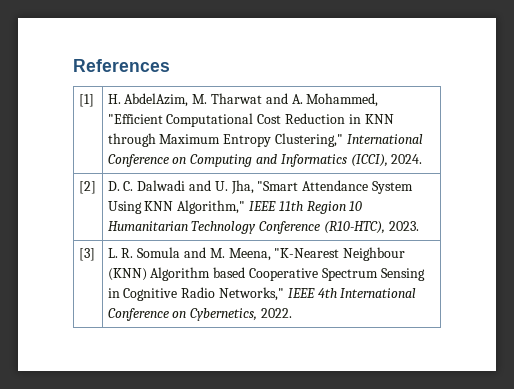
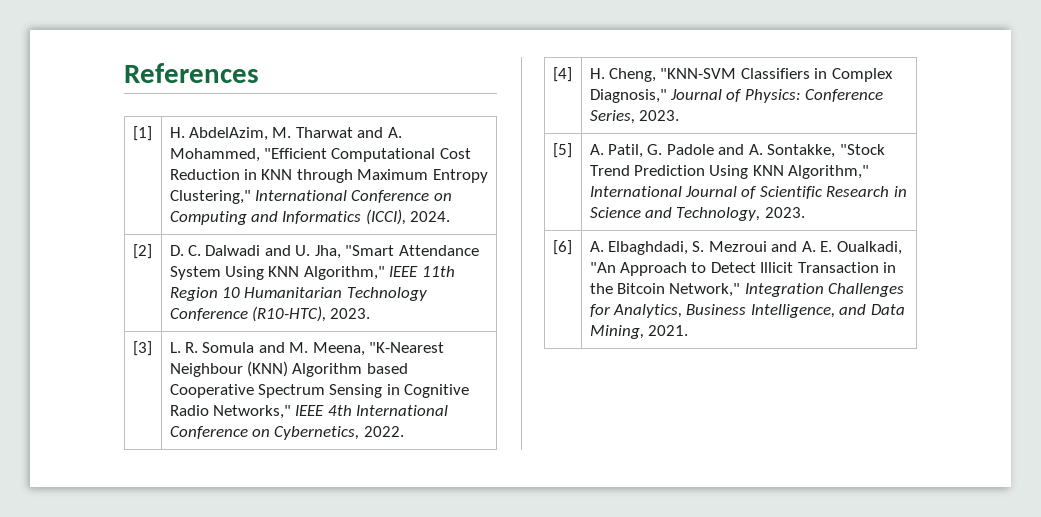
+ [4] | H. Cheng, "KNN-SVM Classifiers in Complex Diagnosis," Journal of Physics: Conference Series, 2023.
+ [5] | A. Patil, G. Padole and A. Sontakke, "Stock Trend Prediction Using KNN Algorithm," International Journal of Scientific Research in Science and Technology, 2023.
+ [6] | A. Elbaghdadi, S. Mezroui and A. E. Oualkadi, "An Approach to Detect Illicit Transaction in the Bitcoin Network," Integration Challenges for Analytics, Business Intelligence, and Data Mining, 2021.

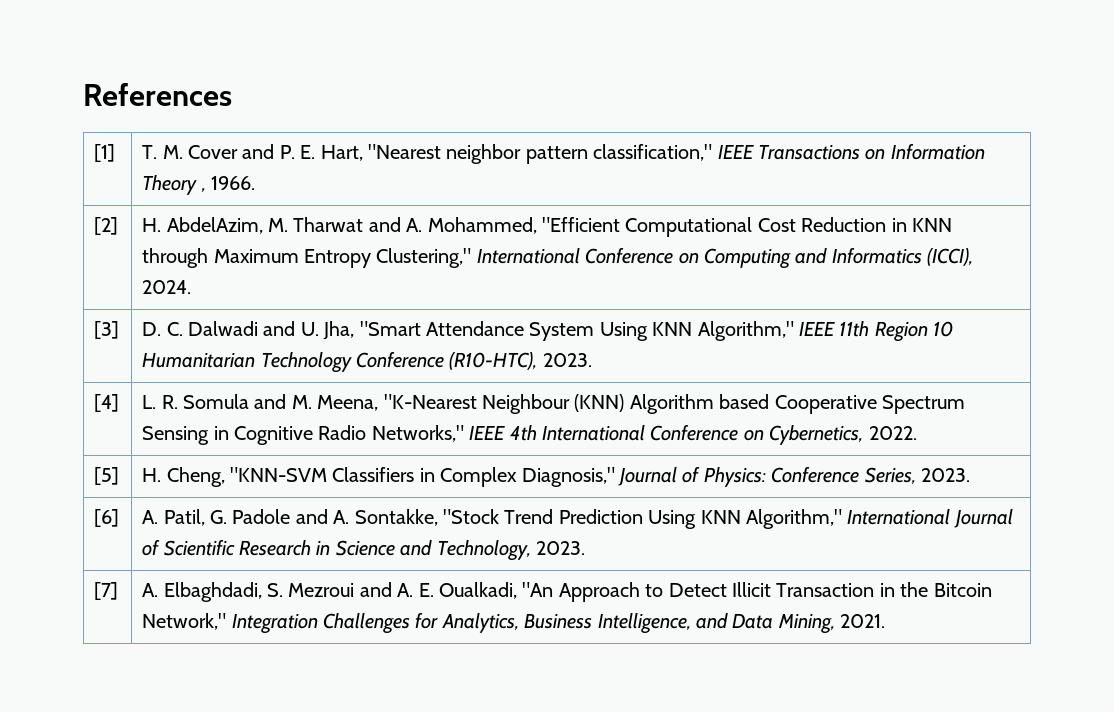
- [1] | H. AbdelAzim, M. Tharwat and A. Mohammed, "Efficient Computational Cost Reduction in KNN through Maximum Entropy Clustering," International Conference on Computing and Informatics (ICCI), 2024.
+ [1] | T. M. Cover and P. E. Hart, "Nearest neighbor pattern classification," IEEE Transactions on Information Theory , 1966.
+ [2] | H. AbdelAzim, M. Tharwat and A. Mohammed, "Efficient Computational Cost Reduction in KNN through Maximum Entropy Clustering," International Conference on Computing and Informatics (ICCI), 2024.
- [2] | D. C. Dalwadi and U. Jha, "Smart Attendance System Using KNN Algorithm," IEEE 11th Region 10 Humanitarian Technology Conference (R10-HTC), 2023.
+ [3] | D. C. Dalwadi and U. Jha, "Smart Attendance System Using KNN Algorithm," IEEE 11th Region 10 Humanitarian Technology Conference (R10-HTC), 2023.
- [3] | L. R. Somula and M. Meena, "K-Nearest Neighbour (KNN) Algorithm based Cooperative Spectrum Sensing in Cognitive Radio Networks," IEEE 4th International Conference on Cybernetics, 2022.
+ [4] | L. R. Somula and M. Meena, "K-Nearest Neighbour (KNN) Algorithm based Cooperative Spectrum Sensing in Cognitive Radio Networks," IEEE 4th International Conference on Cybernetics, 2022.
- [4] | H. Cheng, "KNN-SVM Classifiers in Complex Diagnosis," Journal of Physics: Conference Series, 2023.
+ [5] | H. Cheng, "KNN-SVM Classifiers in Complex Diagnosis," Journal of Physics: Conference Series, 2023.
- [5] | A. Patil, G. Padole and A. Sontakke, "Stock Trend Prediction Using KNN Algorithm," International Journal of Scientific Research in Science and Technology, 2023.
+ [6] | A. Patil, G. Padole and A. Sontakke, "Stock Trend Prediction Using KNN Algorithm," International Journal of Scientific Research in Science and Technology, 2023.
- [6] | A. Elbaghdadi, S. Mezroui and A. E. Oualkadi, "An Approach to Detect Illicit Transaction in the Bitcoin Network," Integration Challenges for Analytics, Business Intelligence, and Data Mining, 2021.
+ [7] | A. Elbaghdadi, S. Mezroui and A. E. Oualkadi, "An Approach to Detect Illicit Transaction in the Bitcoin Network," Integration Challenges for Analytics, Business Intelligence, and Data Mining, 2021.

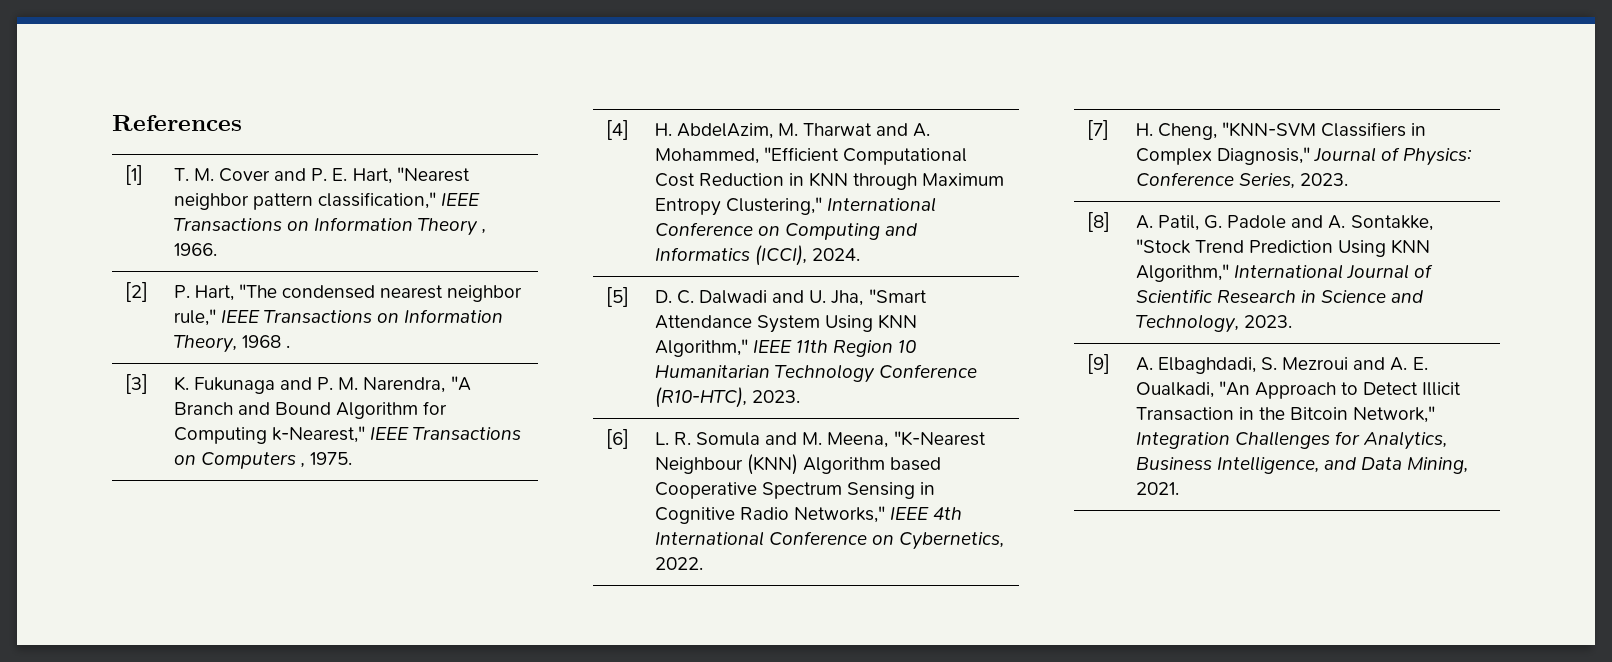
- [2] | H. AbdelAzim, M. Tharwat and A. Mohammed, "Efficient Computational Cost Reduction in KNN through Maximum Entropy Clustering," International Conference on Computing and Informatics (ICCI), 2024.
+ [2] | P. Hart, "The condensed nearest neighbor rule," IEEE Transactions on Information Theory, 1968 .
+ [3] | K. Fukunaga and P. M. Narendra, "A Branch and Bound Algorithm for Computing k-Nearest," IEEE Transactions on Computers , 1975.
+ [4] | H. AbdelAzim, M. Tharwat and A. Mohammed, "Efficient Computational Cost Reduction in KNN through Maximum Entropy Clustering," International Conference on Computing and Informatics (ICCI), 2024.
- [3] | D. C. Dalwadi and U. Jha, "Smart Attendance System Using KNN Algorithm," IEEE 11th Region 10 Humanitarian Technology Conference (R10-HTC), 2023.
+ [5] | D. C. Dalwadi and U. Jha, "Smart Attendance System Using KNN Algorithm," IEEE 11th Region 10 Humanitarian Technology Conference (R10-HTC), 2023.
- [4] | L. R. Somula and M. Meena, "K-Nearest Neighbour (KNN) Algorithm based Cooperative Spectrum Sensing in Cognitive Radio Networks," IEEE 4th International Conference on Cybernetics, 2022.
+ [6] | L. R. Somula and M. Meena, "K-Nearest Neighbour (KNN) Algorithm based Cooperative Spectrum Sensing in Cognitive Radio Networks," IEEE 4th International Conference on Cybernetics, 2022.
- [5] | H. Cheng, "KNN-SVM Classifiers in Complex Diagnosis," Journal of Physics: Conference Series, 2023.
+ [7] | H. Cheng, "KNN-SVM Classifiers in Complex Diagnosis," Journal of Physics: Conference Series, 2023.
- [6] | A. Patil, G. Padole and A. Sontakke, "Stock Trend Prediction Using KNN Algorithm," International Journal of Scientific Research in Science and Technology, 2023.
+ [8] | A. Patil, G. Padole and A. Sontakke, "Stock Trend Prediction Using KNN Algorithm," International Journal of Scientific Research in Science and Technology, 2023.
- [7] | A. Elbaghdadi, S. Mezroui and A. E. Oualkadi, "An Approach to Detect Illicit Transaction in the Bitcoin Network," Integration Challenges for Analytics, Business Intelligence, and Data Mining, 2021.
+ [9] | A. Elbaghdadi, S. Mezroui and A. E. Oualkadi, "An Approach to Detect Illicit Transaction in the Bitcoin Network," Integration Challenges for Analytics, Business Intelligence, and Data Mining, 2021.

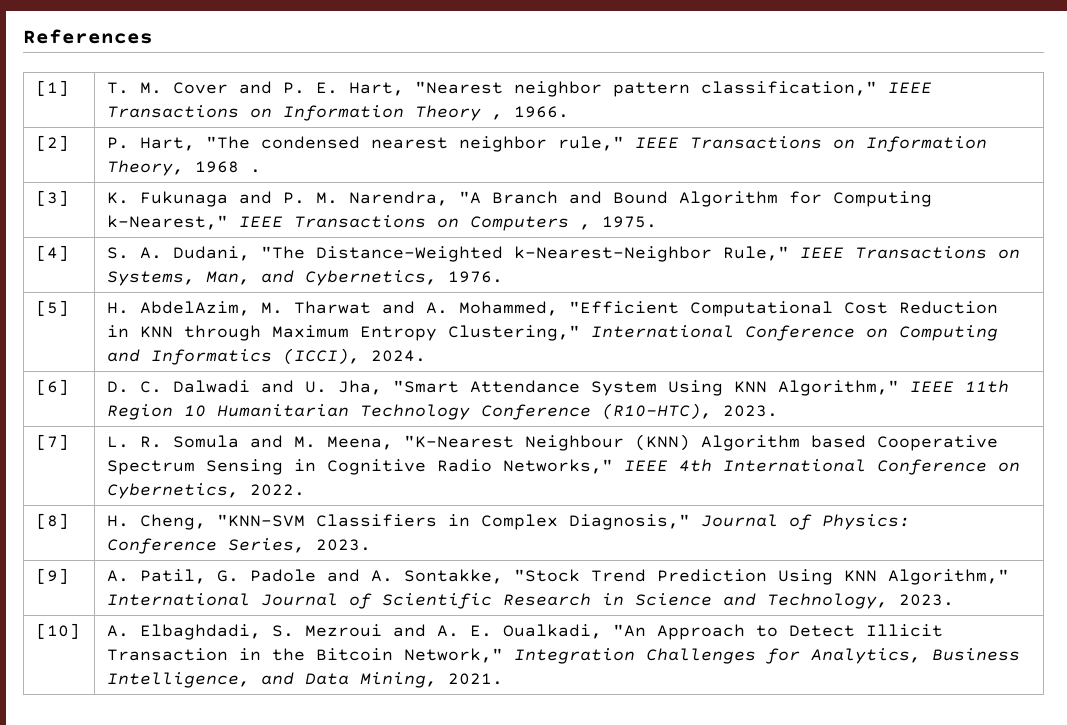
- [4] | H. AbdelAzim, M. Tharwat and A. Mohammed, "Efficient Computational Cost Reduction in KNN through Maximum Entropy Clustering," International Conference on Computing and Informatics (ICCI), 2024.
+ [4] | S. A. Dudani, "The Distance-Weighted k-Nearest-Neighbor Rule," IEEE Transactions on Systems, Man, and Cybernetics, 1976.
+ [5] | H. AbdelAzim, M. Tharwat and A. Mohammed, "Efficient Computational Cost Reduction in KNN through Maximum Entropy Clustering," International Conference on Computing and Informatics (ICCI), 2024.
- [5] | D. C. Dalwadi and U. Jha, "Smart Attendance System Using KNN Algorithm," IEEE 11th Region 10 Humanitarian Technology Conference (R10-HTC), 2023.
+ [6] | D. C. Dalwadi and U. Jha, "Smart Attendance System Using KNN Algorithm," IEEE 11th Region 10 Humanitarian Technology Conference (R10-HTC), 2023.
- [6] | L. R. Somula and M. Meena, "K-Nearest Neighbour (KNN) Algorithm based Cooperative Spectrum Sensing in Cognitive Radio Networks," IEEE 4th International Conference on Cybernetics, 2022.
+ [7] | L. R. Somula and M. Meena, "K-Nearest Neighbour (KNN) Algorithm based Cooperative Spectrum Sensing in Cognitive Radio Networks," IEEE 4th International Conference on Cybernetics, 2022.
- [7] | H. Cheng, "KNN-SVM Classifiers in Complex Diagnosis," Journal of Physics: Conference Series, 2023.
+ [8] | H. Cheng, "KNN-SVM Classifiers in Complex Diagnosis," Journal of Physics: Conference Series, 2023.
- [8] | A. Patil, G. Padole and A. Sontakke, "Stock Trend Prediction Using KNN Algorithm," International Journal of Scientific Research in Science and Technology, 2023.
+ [9] | A. Patil, G. Padole and A. Sontakke, "Stock Trend Prediction Using KNN Algorithm," International Journal of Scientific Research in Science and Technology, 2023.
- [9] | A. Elbaghdadi, S. Mezroui and A. E. Oualkadi, "An Approach to Detect Illicit Transaction in the Bitcoin Network," Integration Challenges for Analytics, Business Intelligence, and Data Mining, 2021.
+ [10] | A. Elbaghdadi, S. Mezroui and A. E. Oualkadi, "An Approach to Detect Illicit Transaction in the Bitcoin Network," Integration Challenges for Analytics, Business Intelligence, and Data Mining, 2021.

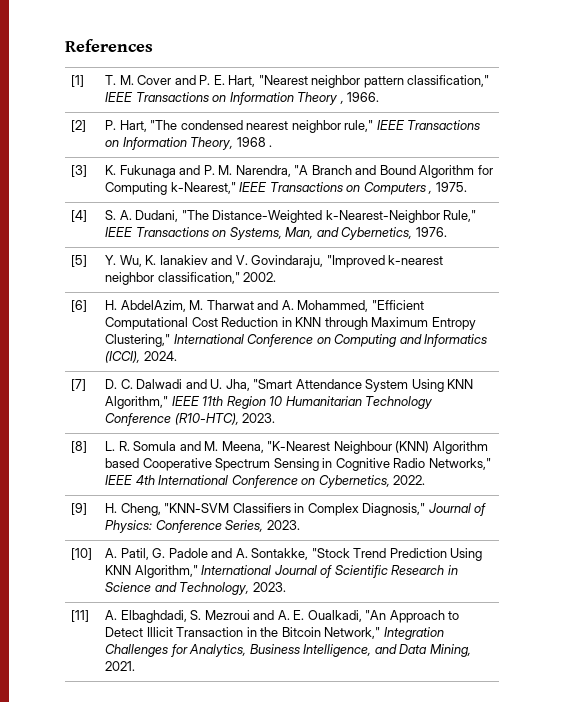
- [5] | H. AbdelAzim, M. Tharwat and A. Mohammed, "Efficient Computational Cost Reduction in KNN through Maximum Entropy Clustering," International Conference on Computing and Informatics (ICCI), 2024.
+ [5] | Y. Wu, K. Ianakiev and V. Govindaraju, "Improved k-nearest neighbor classification," 2002.
+ [6] | H. AbdelAzim, M. Tharwat and A. Mohammed, "Efficient Computational Cost Reduction in KNN through Maximum Entropy Clustering," International Conference on Computing and Informatics (ICCI), 2024.
- [6] | D. C. Dalwadi and U. Jha, "Smart Attendance System Using KNN Algorithm," IEEE 11th Region 10 Humanitarian Technology Conference (R10-HTC), 2023.
+ [7] | D. C. Dalwadi and U. Jha, "Smart Attendance System Using KNN Algorithm," IEEE 11th Region 10 Humanitarian Technology Conference (R10-HTC), 2023.
- [7] | L. R. Somula and M. Meena, "K-Nearest Neighbour (KNN) Algorithm based Cooperative Spectrum Sensing in Cognitive Radio Networks," IEEE 4th International Conference on Cybernetics, 2022.
+ [8] | L. R. Somula and M. Meena, "K-Nearest Neighbour (KNN) Algorithm based Cooperative Spectrum Sensing in Cognitive Radio Networks," IEEE 4th International Conference on Cybernetics, 2022.
- [8] | H. Cheng, "KNN-SVM Classifiers in Complex Diagnosis," Journal of Physics: Conference Series, 2023.
+ [9] | H. Cheng, "KNN-SVM Classifiers in Complex Diagnosis," Journal of Physics: Conference Series, 2023.
- [9] | A. Patil, G. Padole and A. Sontakke, "Stock Trend Prediction Using KNN Algorithm," International Journal of Scientific Research in Science and Technology, 2023.
+ [10] | A. Patil, G. Padole and A. Sontakke, "Stock Trend Prediction Using KNN Algorithm," International Journal of Scientific Research in Science and Technology, 2023.
- [10] | A. Elbaghdadi, S. Mezroui and A. E. Oualkadi, "An Approach to Detect Illicit Transaction in the Bitcoin Network," Integration Challenges for Analytics, Business Intelligence, and Data Mining, 2021.
+ [11] | A. Elbaghdadi, S. Mezroui and A. E. Oualkadi, "An Approach to Detect Illicit Transaction in the Bitcoin Network," Integration Challenges for Analytics, Business Intelligence, and Data Mining, 2021.

